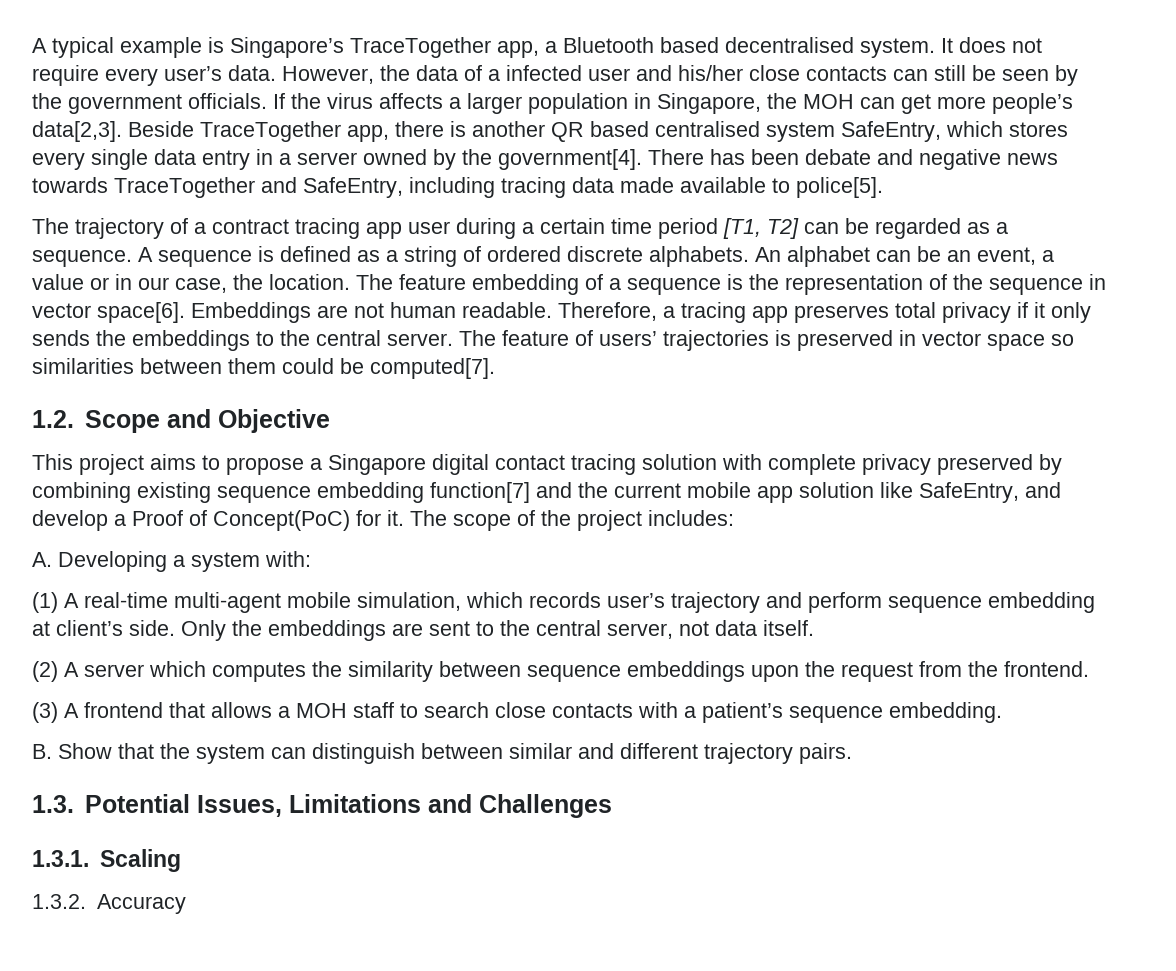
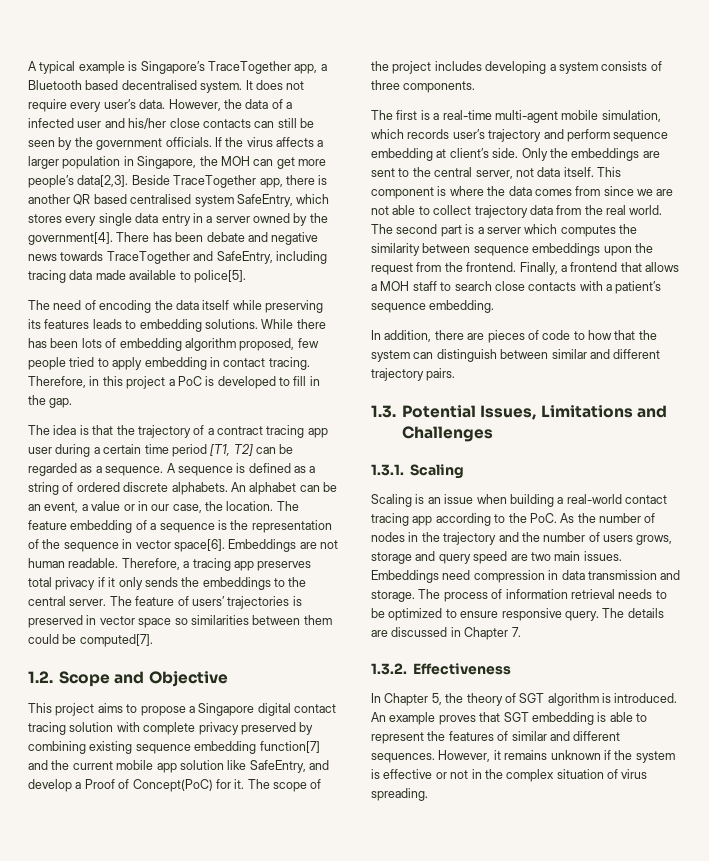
- The trajectory of a contract tracing app user during a certain time period [T1, T2] can be regarded as a sequence.
+ The need of encoding the data itself while preserving its features leads to embedding solutions. While there has been lots of embedding algorithm proposed, few people tried to apply embedding in contact tracing. Therefore, in this project a PoC is developed to fill in the gap.
+ The idea is that the trajectory of a contract tracing app user during a certain time period [T1, T2] can be regarded as a sequence.
- The scope of the project includes:
- A. Developing a system with:
- (1) A real-time multi-agent mobile simulation, which records user’s trajectory and perform sequence embedding at client’s side.
+ The scope of the project includes developing a system consists of three components.
+ The first is a real-time multi-agent mobile simulation, which records user’s trajectory and perform sequence embedding at client’s side.
- Only the embeddings are sent to the central server, not data itself.
- (2) A server which computes the similarity between sequence embeddings upon the request from the frontend.
- (3) A frontend that allows a MOH staff to search close contacts with a patient’s sequence embedding.
+ Only the embeddings are sent to the central server, not data itself. This component is where the data comes from since we are not able to collect trajectory data from the real world. The second part is a server which computes the similarity between sequence embeddings upon the request from the frontend. Finally, a frontend that allows a MOH staff to search close contacts with a patient’s sequence embedding.
- B. Show that the system can distinguish between similar and different trajectory pairs.
+ In addition, there are pieces of code to how that the system can distinguish between similar and different trajectory pairs.
- 1.3.2. Accuracy
+ Scaling is an issue when building a real-world contact tracing app according to the PoC. As the number of nodes in the trajectory and the number of users grows, storage and query speed are two main issues. Embeddings need compression in data transmission and storage. The process of information retrieval needs to be optimized to ensure responsive query. The details are discussed in Chapter 7.
+ 1.3.2. Effectiveness
+ In Chapter 5, the theory of SGT algorithm is introduced. An example proves that SGT embedding is able to represent the features of similar and different sequences. However, it remains unknown if the system is effective or not in the complex situation of virus spreading.

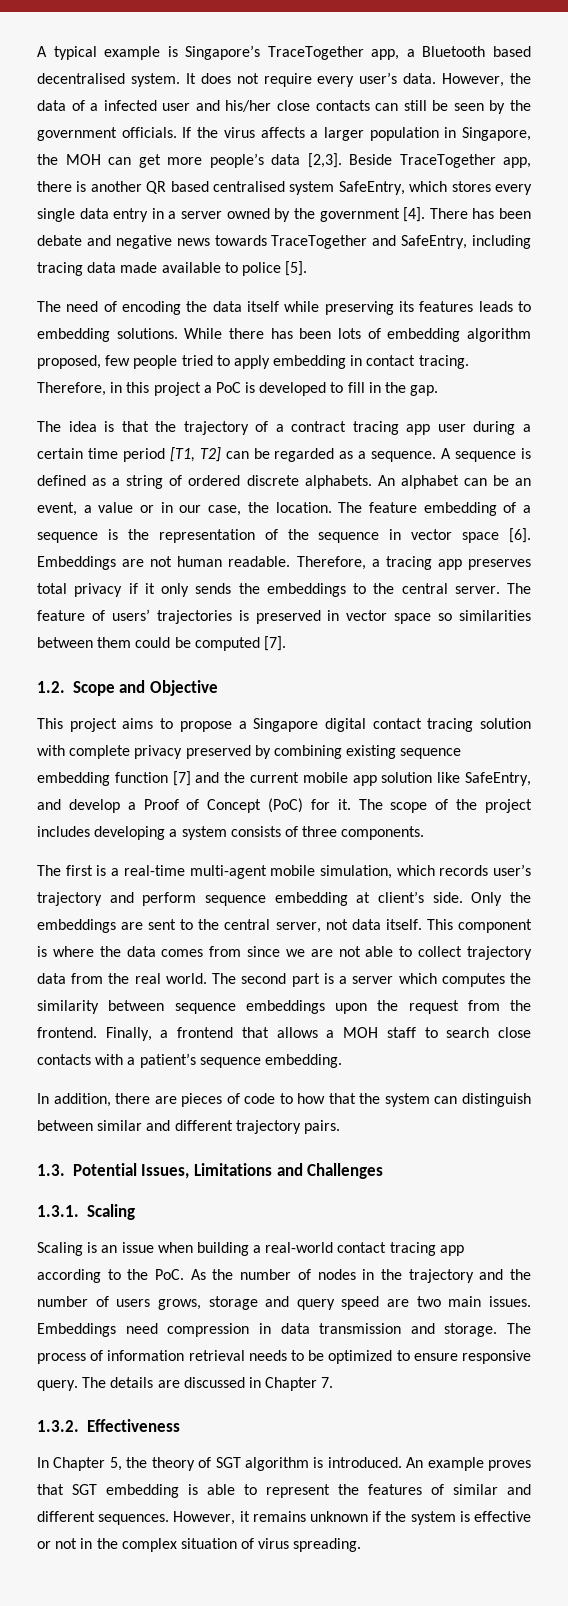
- If the virus affects a larger population in Singapore, the MOH can get more people’s data[2,3].
+ If the virus affects a larger population in Singapore, the MOH can get more people’s data [2,3].
- Beside TraceTogether app, there is another QR based centralised system SafeEntry, which stores every single data entry in a server owned by the government[4].
+ Beside TraceTogether app, there is another QR based centralised system SafeEntry, which stores every single data entry in a server owned by the government [4].
- There has been debate and negative news towards TraceTogether and SafeEntry, including tracing data made available to police[5].
+ There has been debate and negative news towards TraceTogether and SafeEntry, including tracing data made available to police [5].
- The feature embedding of a sequence is the representation of the sequence in vector space[6].
+ The feature embedding of a sequence is the representation of the sequence in vector space [6].
- The feature of users’ trajectories is preserved in vector space so similarities between them could be computed[7].
+ The feature of users’ trajectories is preserved in vector space so similarities between them could be computed [7].
- This project aims to propose a Singapore digital contact tracing solution with complete privacy preserved by combining existing sequence embedding function[7] and the current mobile app solution like SafeEntry, and develop a Proof of Concept(PoC) for it.
+ This project aims to propose a Singapore digital contact tracing solution with complete privacy preserved by combining existing sequence embedding function [7] and the current mobile app solution like SafeEntry, and develop a Proof of Concept (PoC) for it.

